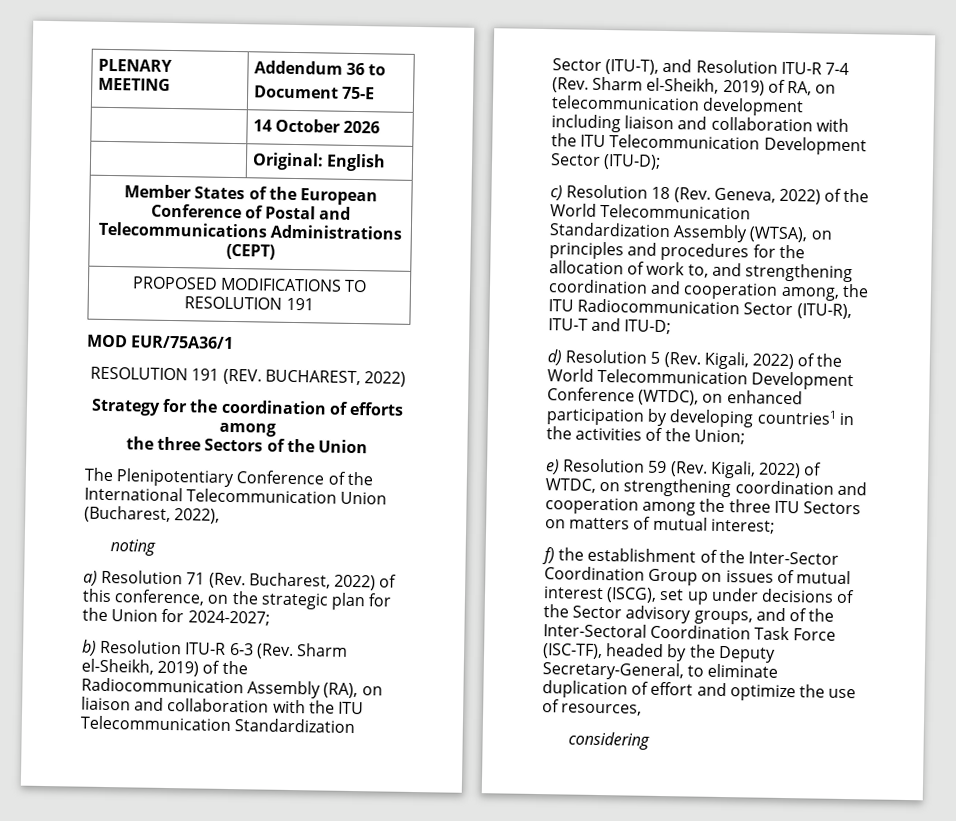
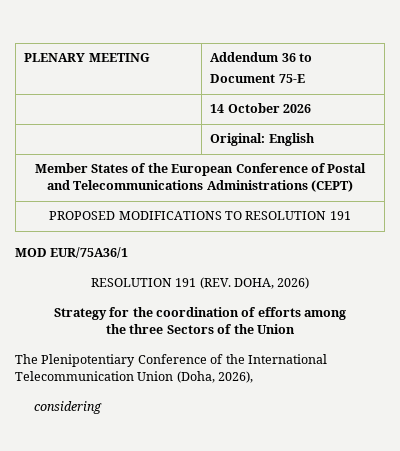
- RESOLUTION 191 (REV. BUCHAREST, 2022)
+ RESOLUTION 191 (REV. DOHA, 2026)
- The Plenipotentiary Conference of the International Telecommunication Union (Bucharest, 2022),
- noting
- a) Resolution 71 (Rev. Bucharest, 2022) of this conference, on the strategic plan for the Union for 2024-2027;
- b) Resolution ITU-R 6-3 (Rev. Sharm el-Sheikh, 2019) of the Radiocommunication Assembly (RA), on liaison and collaboration with the ITU Telecommunication Standardization Sector (ITU-T), and Resolution ITU-R 7-4 (Rev. Sharm el-Sheikh, 2019) of RA, on telecommunication development including liaison and collaboration with the ITU Telecommunication Development Sector (ITU-D);
- c) Resolution 18 (Rev. Geneva, 2022) of the World Telecommunication Standardization Assembly (WTSA), on principles and procedures for the allocation of work to, and strengthening coordination and cooperation among, the ITU Radiocommunication Sector (ITU-R), ITU-T and ITU-D;
- d) Resolution 5 (Rev. Kigali, 2022) of the World Telecommunication Development Conference (WTDC), on enhanced participation by developing countries1 in the activities of the Union;
- e) Resolution 59 (Rev. Kigali, 2022) of WTDC, on strengthening coordination and cooperation among the three ITU Sectors on matters of mutual interest;
- f) the establishment of the Inter-Sector Coordination Group on issues of mutual interest (ISCG), set up under decisions of the Sector advisory groups, and of the Inter-Sectoral Coordination Task Force (ISC-TF), headed by the Deputy Secretary-General, to eliminate duplication of effort and optimize the use of resources,
+ The Plenipotentiary Conference of the International Telecommunication Union (Doha, 2026),

